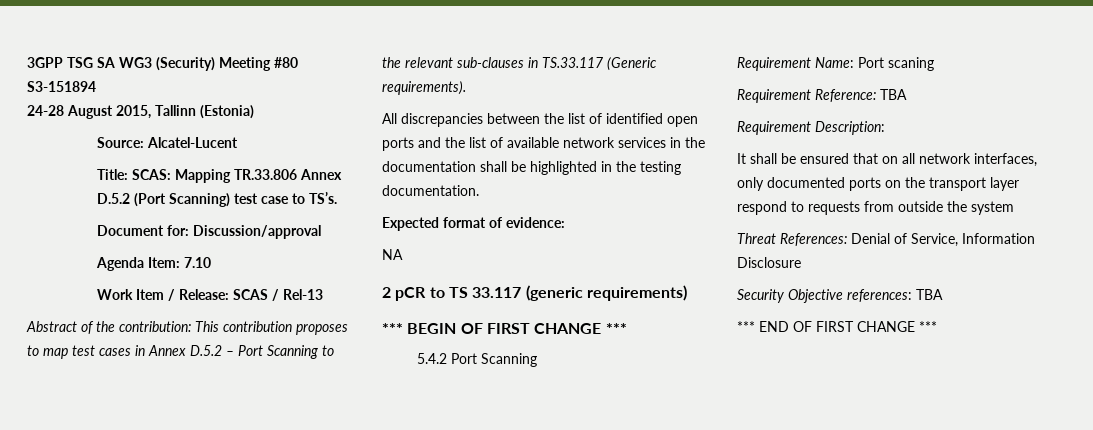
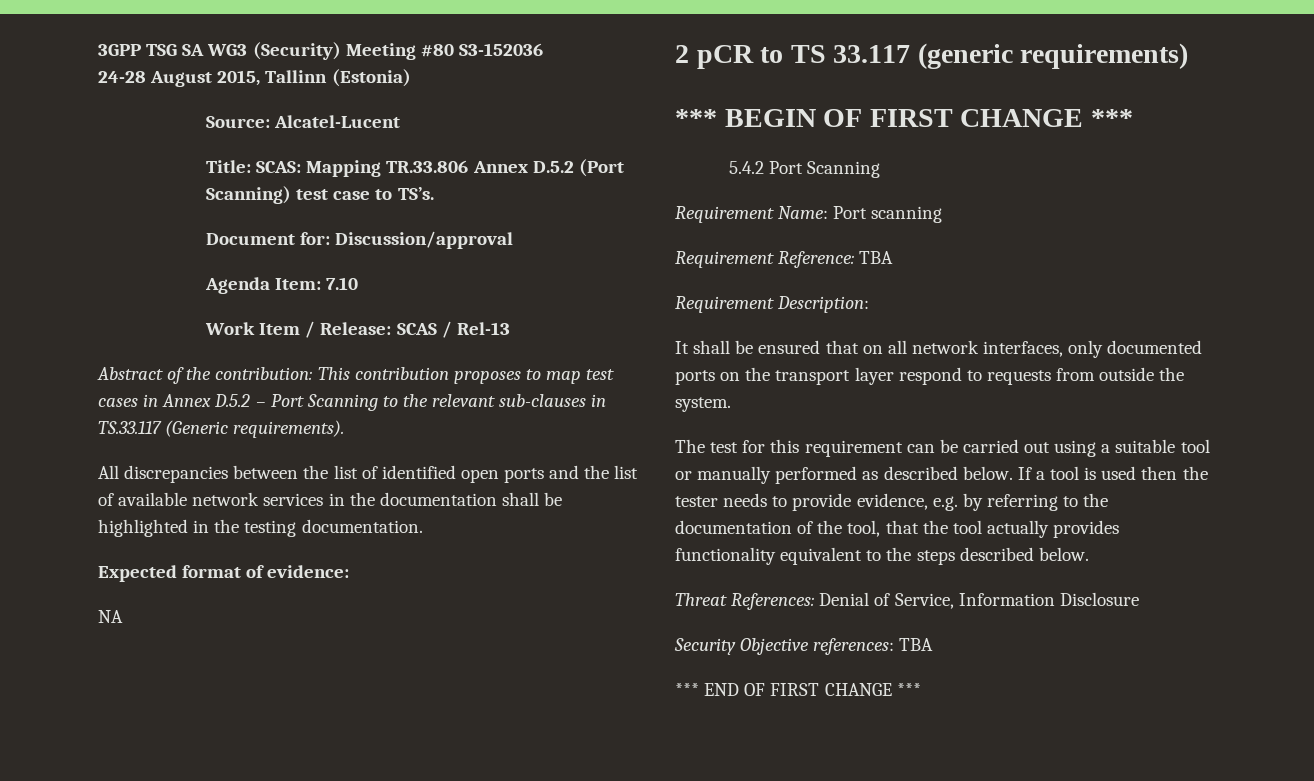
- 3GPP TSG SA WG3 (Security) Meeting #80 S3-151894
+ 3GPP TSG SA WG3 (Security) Meeting #80 S3-152036
- Requirement Name: Port scaning
+ Requirement Name: Port scanning
- It shall be ensured that on all network interfaces, only documented ports on the transport layer respond to requests from outside the system
+ It shall be ensured that on all network interfaces, only documented ports on the transport layer respond to requests from outside the system.
+ The test for this requirement can be carried out using a suitable tool or manually performed as described below. If a tool is used then the tester needs to provide evidence, e.g. by referring to the documentation of the tool, that the tool actually provides functionality equivalent to the steps described below.

